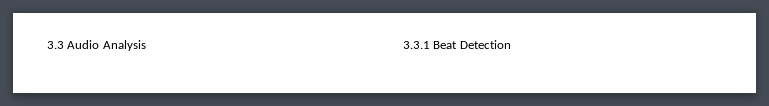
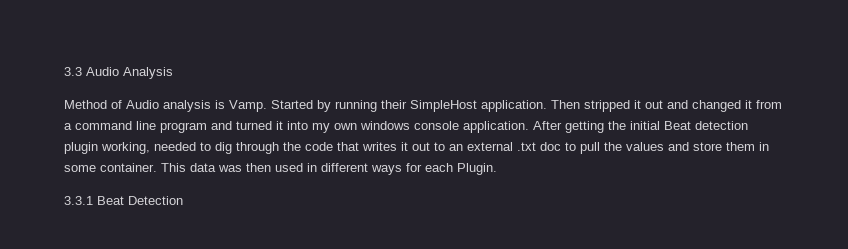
+ Method of Audio analysis is Vamp. Started by running their SimpleHost application. Then stripped it out and changed it from a command line program and turned it into my own windows console application. After getting the initial Beat detection plugin working, needed to dig through the code that writes it out to an external .txt doc to pull the values and store them in some container. This data was then used in different ways for each Plugin.

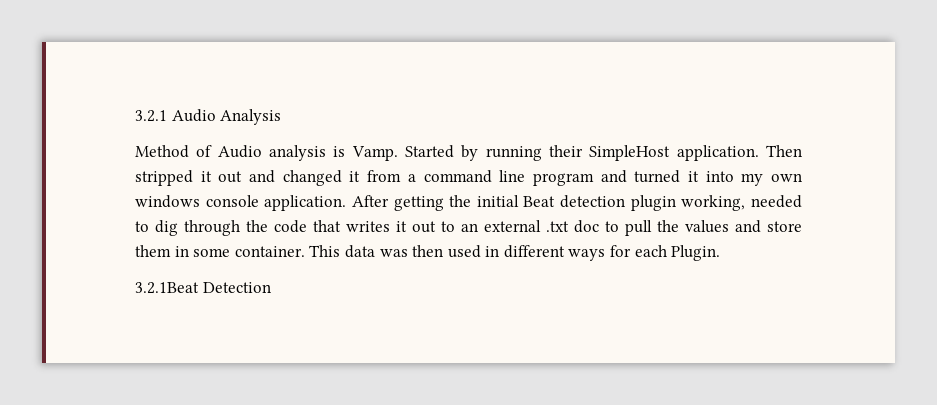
- 3.3 Audio Analysis
+ 3.2.1 Audio Analysis
- 3.3.1 Beat Detection
+ 3.2.1Beat Detection

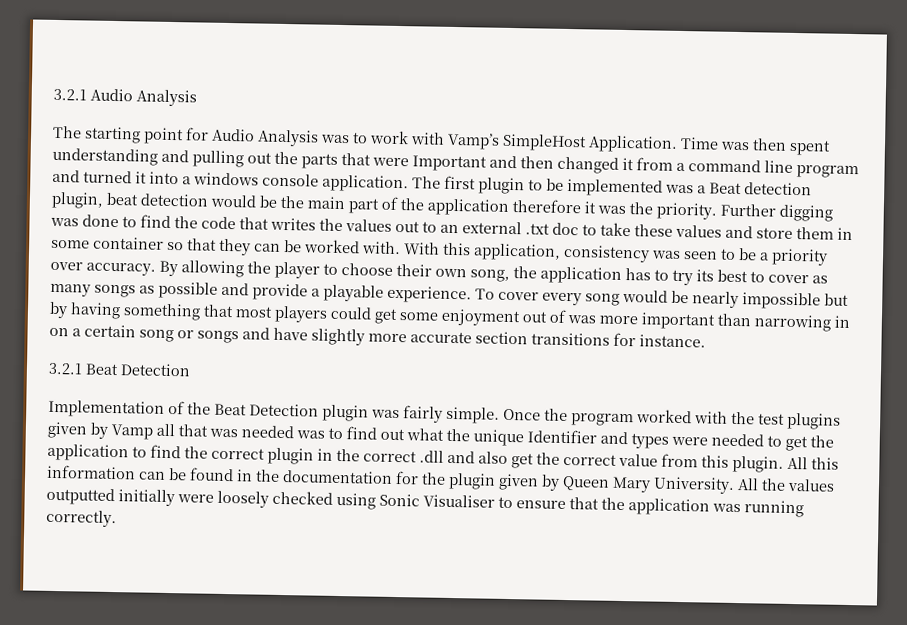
- Method of Audio analysis is Vamp. Started by running their SimpleHost application. Then stripped it out and changed it from a command line program and turned it into my own windows console application.
+ The starting point for Audio Analysis was to work with Vamp’s SimpleHost Application. Time was then spent understanding and pulling out the parts that were Important and then changed it from a command line program and turned it into a windows console application.
- After getting the initial Beat detection plugin working, needed to dig through the code that writes it out to an external .txt doc to pull the values and store them in some container. This data was then used in different ways for each Plugin.
- 3.2.1Beat Detection
+ The first plugin to be implemented was a Beat detection plugin, beat detection would be the main part of the application therefore it was the priority. Further digging was done to find the code that writes the values out to an external .txt doc to take these values and store them in some container so that they can be worked with. With this application, consistency was seen to be a priority over accuracy. By allowing the player to choose their own song, the application has to try its best to cover as many songs as possible and provide a playable experience. To cover every song would be nearly impossible but by having something that most players could get some enjoyment out of was more important than narrowing in on a certain song or songs and have slightly more accurate section transitions for instance.
+ 3.2.1 Beat Detection
+ Implementation of the Beat Detection plugin was fairly simple. Once the program worked with the test plugins given by Vamp all that was needed was to find out what the unique Identifier and types were needed to get the application to find the correct plugin in the correct .dll and also get the correct value from this plugin. All this information can be found in the documentation for the plugin given by Queen Mary University. All the values outputted initially were loosely checked using Sonic Visualiser to ensure that the application was running correctly.

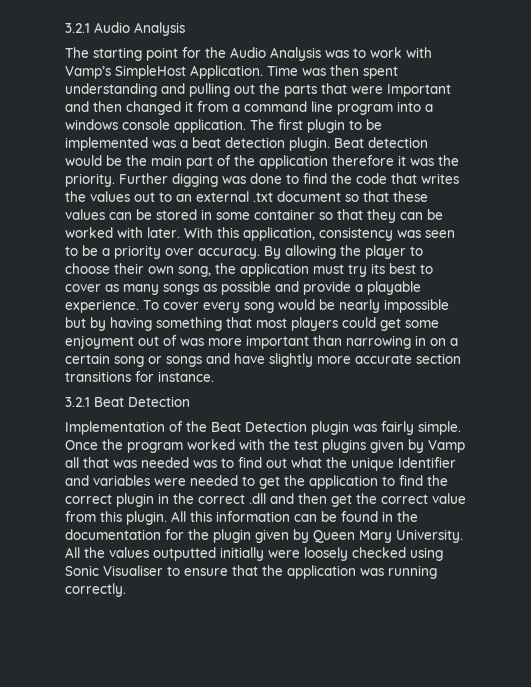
- The starting point for Audio Analysis was to work with Vamp’s SimpleHost Application.
+ The starting point for the Audio Analysis was to work with Vamp’s SimpleHost Application.
- Time was then spent understanding and pulling out the parts that were Important and then changed it from a command line program and turned it into a windows console application.
+ Time was then spent understanding and pulling out the parts that were Important and then changed it from a command line program into a windows console application.
- The first plugin to be implemented was a Beat detection plugin, beat detection would be the main part of the application therefore it was the priority.
+ The first plugin to be implemented was a beat detection plugin. Beat detection would be the main part of the application therefore it was the priority.
- Further digging was done to find the code that writes the values out to an external .txt doc to take these values and store them in some container so that they can be worked with.
+ Further digging was done to find the code that writes the values out to an external .txt document so that these values can be stored in some container so that they can be worked with later.
- By allowing the player to choose their own song, the application has to try its best to cover as many songs as possible and provide a playable experience.
+ By allowing the player to choose their own song, the application must try its best to cover as many songs as possible and provide a playable experience.
- Once the program worked with the test plugins given by Vamp all that was needed was to find out what the unique Identifier and types were needed to get the application to find the correct plugin in the correct .dll and also get the correct value from this plugin.
+ Once the program worked with the test plugins given by Vamp all that was needed was to find out what the unique Identifier and variables were needed to get the application to find the correct plugin in the correct .dll and then get the correct value from this plugin.

